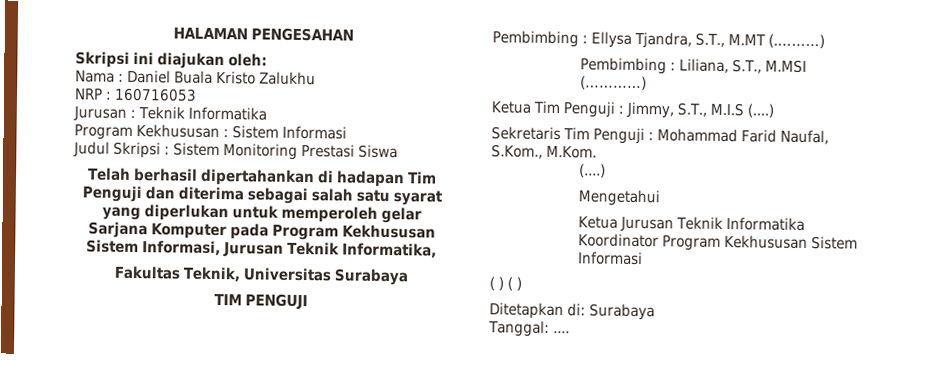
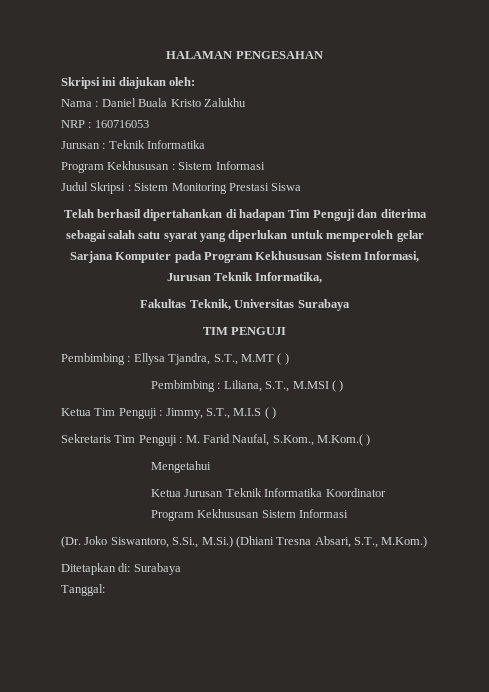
- Pembimbing : Ellysa Tjandra, S.T., M.MT (.………)
+ Pembimbing : Ellysa Tjandra, S.T., M.MT ( )
- Pembimbing : Liliana, S.T., M.MSI (…………)
+ Pembimbing : Liliana, S.T., M.MSI ( )
- Ketua Tim Penguji : Jimmy, S.T., M.I.S (....)
+ Ketua Tim Penguji : Jimmy, S.T., M.I.S ( )
- Sekretaris Tim Penguji : Mohammad Farid Naufal, S.Kom., M.Kom.
- (....)
+ Sekretaris Tim Penguji : M. Farid Naufal, S.Kom., M.Kom.( )
- ( ) ( )
+ (Dr. Joko Siswantoro, S.Si., M.Si.) (Dhiani Tresna Absari, S.T., M.Kom.)
- Tanggal: ....
+ Tanggal:

